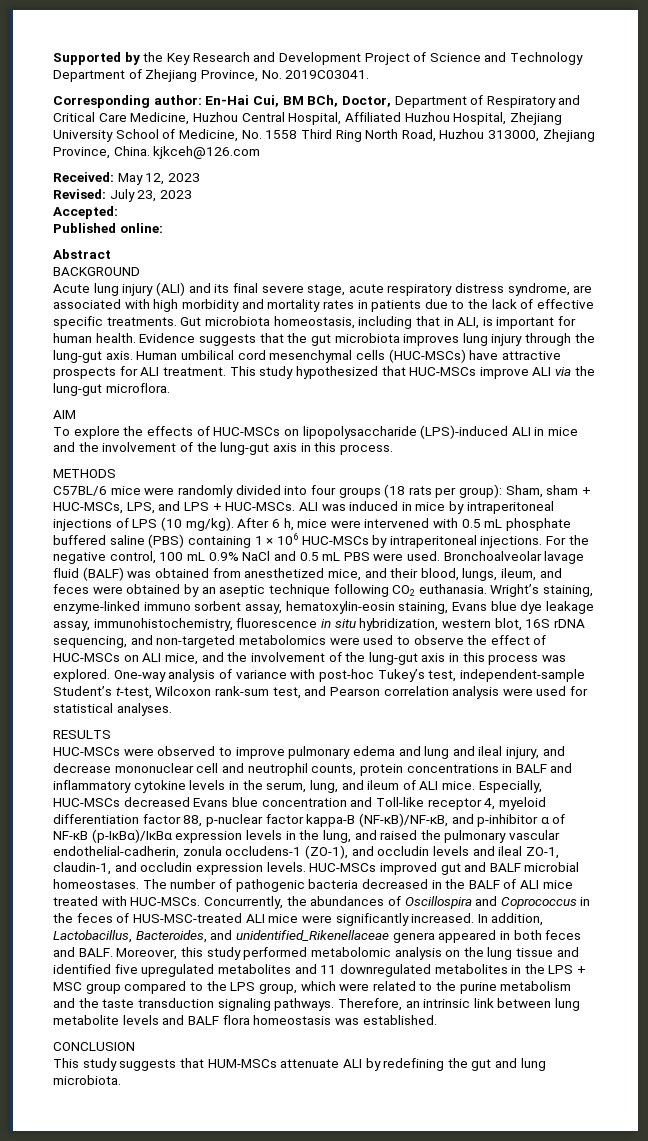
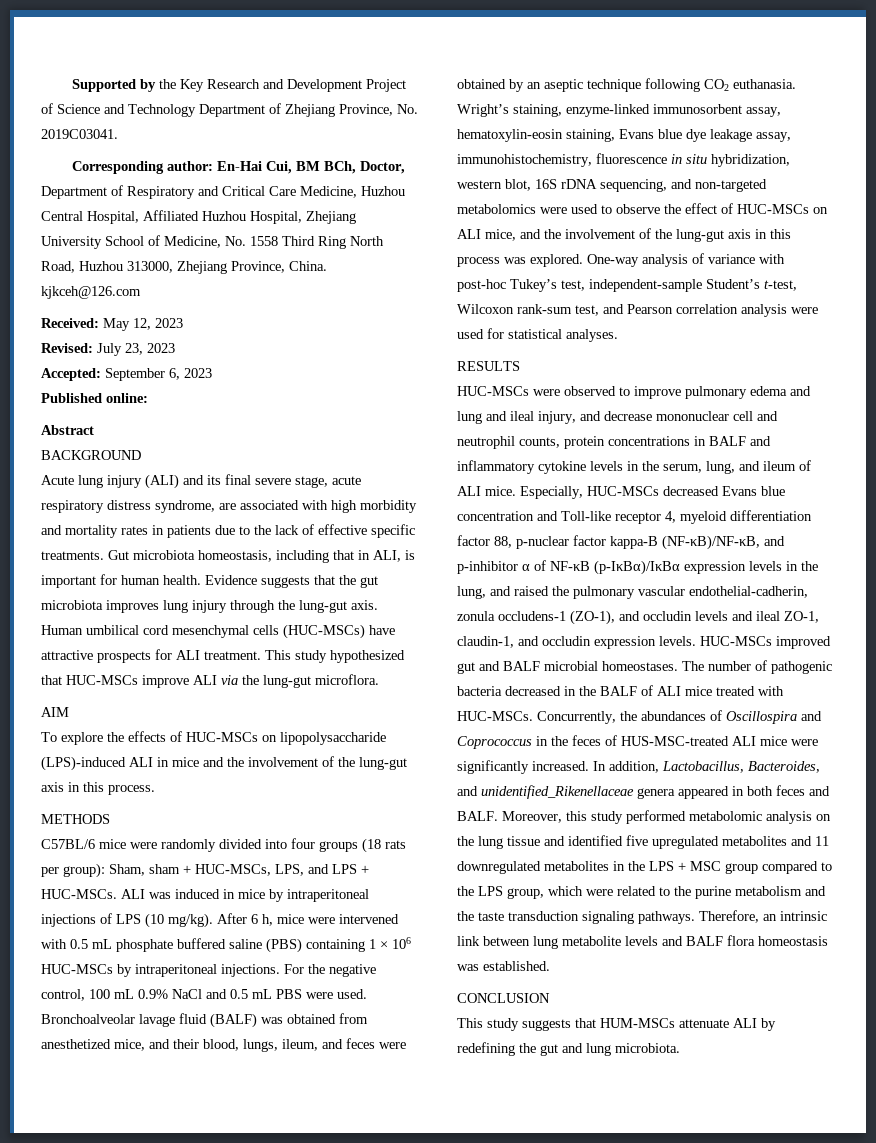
- Accepted:
+ Accepted: September 6, 2023
- Wright’s staining, enzyme-linked immuno sorbent assay, hematoxylin-eosin staining, Evans blue dye leakage assay, immunohistochemistry, fluorescence in situ hybridization, western blot, 16S rDNA sequencing, and non-targeted metabolomics were used to observe the effect of HUC-MSCs on ALI mice, and the involvement of the lung-gut axis in this process was explored.
+ Wright’s staining, enzyme-linked immunosorbent assay, hematoxylin-eosin staining, Evans blue dye leakage assay, immunohistochemistry, fluorescence in situ hybridization, western blot, 16S rDNA sequencing, and non-targeted metabolomics were used to observe the effect of HUC-MSCs on ALI mice, and the involvement of the lung-gut axis in this process was explored.

